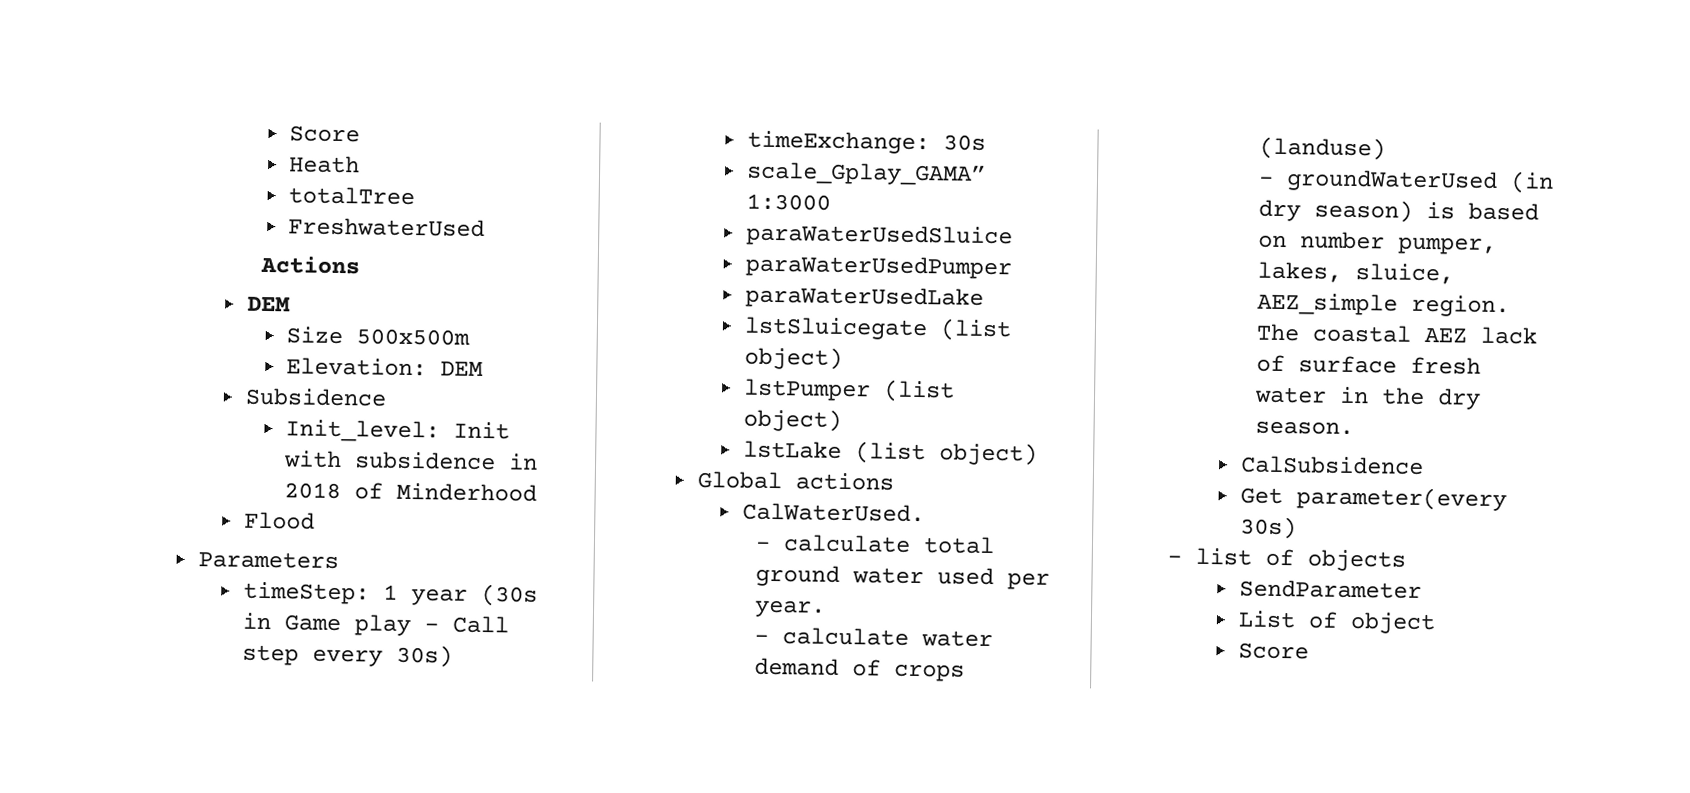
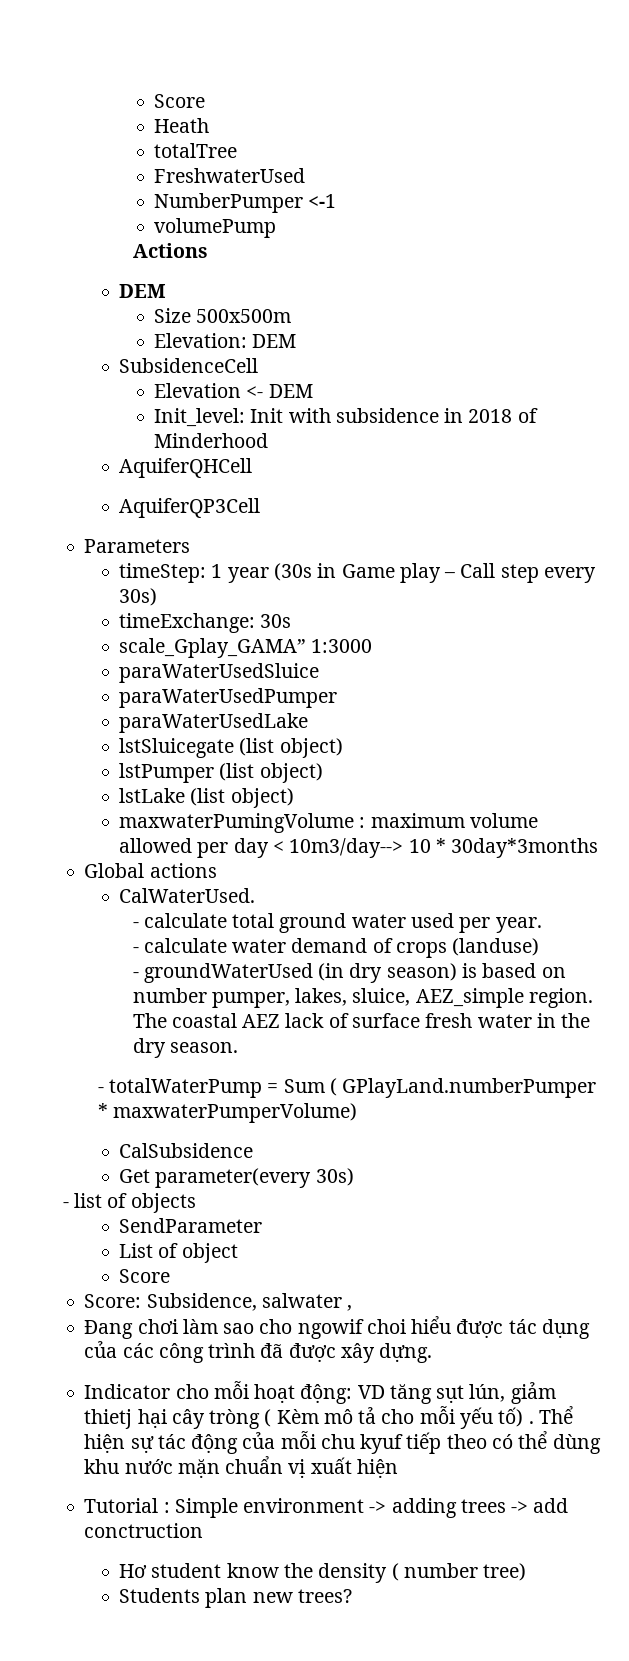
+ NumberPumper <-1
+ volumePump
- Subsidence
+ SubsidenceCell
+ Elevation <- DEM
- Flood
+ AquiferQHCell
+ AquiferQP3Cell
+ maxwaterPumingVolume : maximum volume allowed per day < 10m3/day--> 10 * 30day*3months
+ - totalWaterPump = Sum ( GPlayLand.numberPumper * maxwaterPumperVolume)
+ Score: Subsidence, salwater ,
+ Đang chơi làm sao cho ngowif choi hiểu được tác dụng của các công trình đã được xây dựng.
+ Indicator cho mỗi hoạt động: VD tăng sụt lún, giảm thietj hại cây tròng ( Kèm mô tả cho mỗi yếu tố) . Thể hiện sự tác động của mỗi chu kyuf tiếp theo có thể dùng khu nước mặn chuẩn vị xuất hiện
+ Tutorial : Simple environment -> adding trees -> add conctruction
+ Hơ student know the density ( number tree)
+ Students plan new trees?

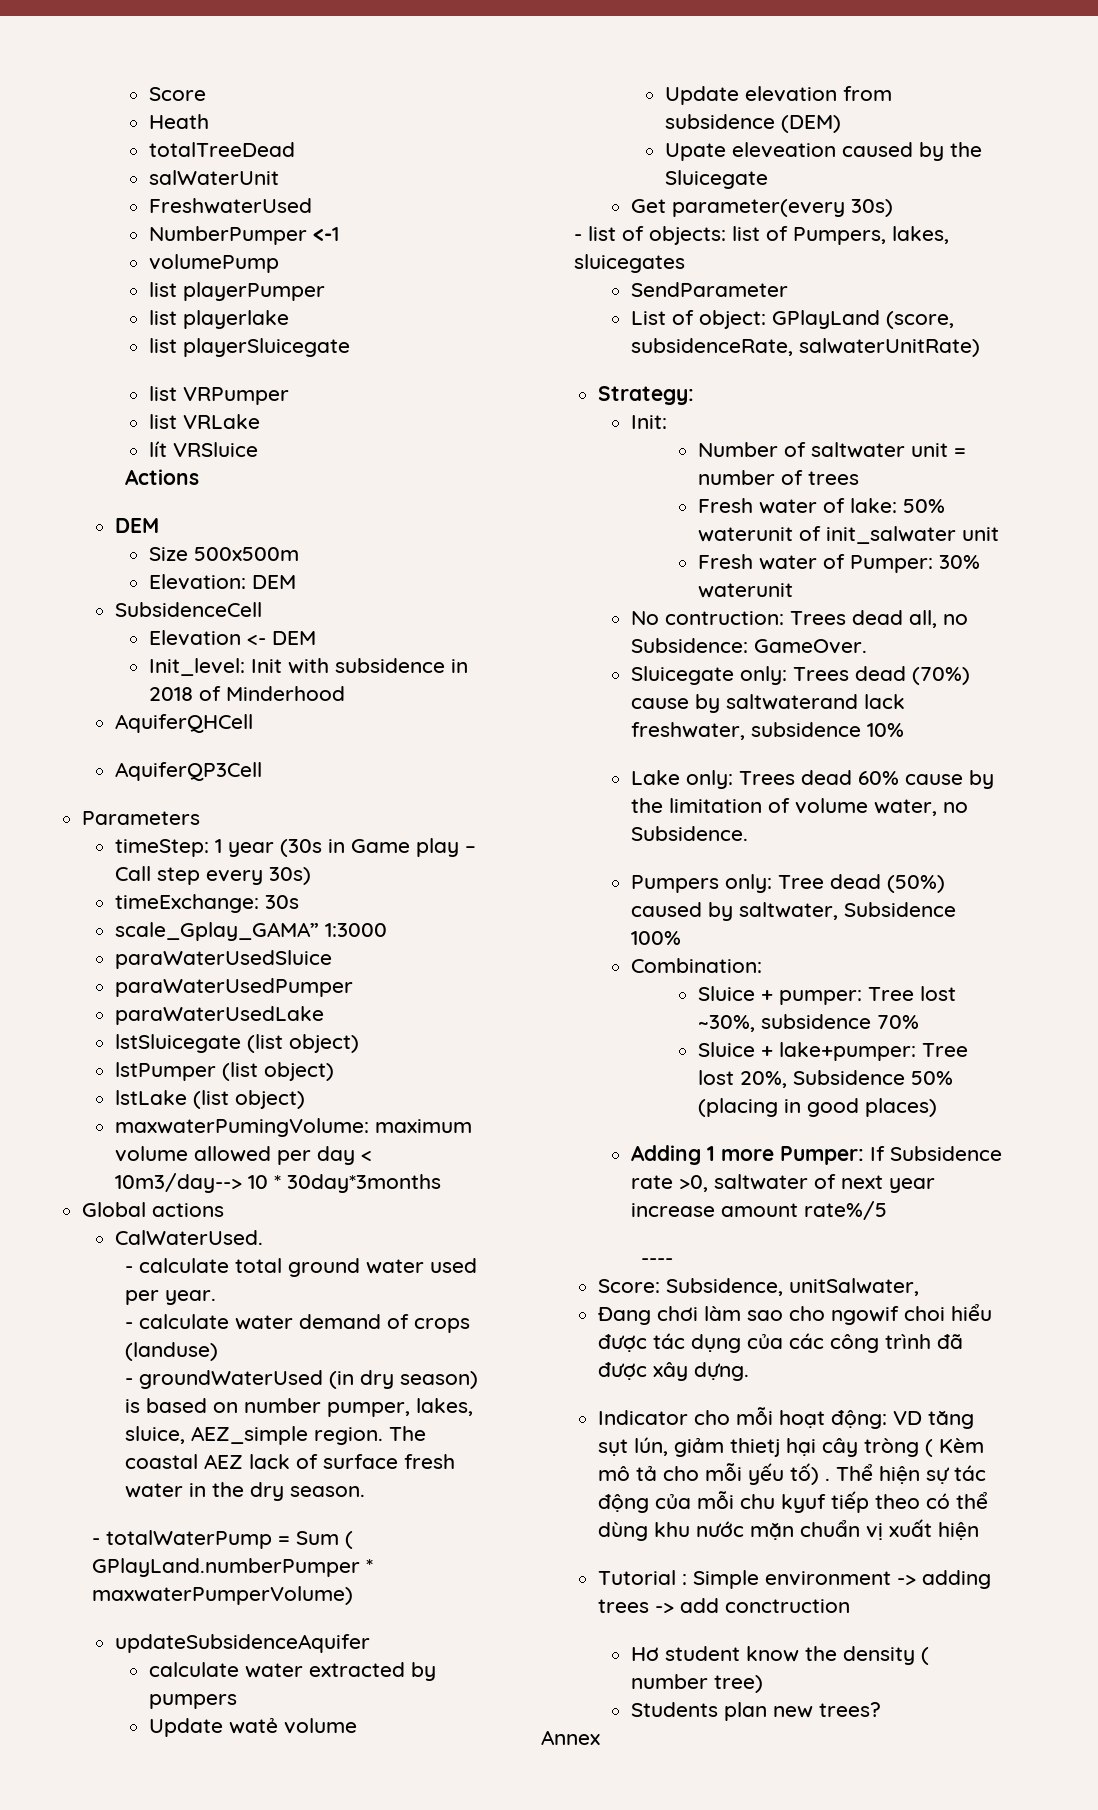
- totalTree
+ totalTreeDead
+ salWaterUnit
+ list playerPumper
+ list playerlake
+ list playerSluicegate
+ list VRPumper
+ list VRLake
+ lít VRSluice
- maxwaterPumingVolume : maximum volume allowed per day < 10m3/day--> 10 * 30day*3months
+ maxwaterPumingVolume: maximum volume allowed per day < 10m3/day--> 10 * 30day*3months
- CalSubsidence
+ updateSubsidenceAquifer
+ calculate water extracted by pumpers
+ Update watẻ volume
+ Update elevation from subsidence (DEM)
+ Upate eleveation caused by the Sluicegate
- - list of objects
+ - list of objects: list of Pumpers, lakes, sluicegates
  SendParameter
- List of object
- Score
+ List of object: GPlayLand (score, subsidenceRate, salwaterUnitRate)
+ Strategy:
+ Init:
+ Number of saltwater unit = number of trees
+ Fresh water of lake: 50% waterunit of init_salwater unit
+ Fresh water of Pumper: 30% waterunit
+ No contruction: Trees dead all, no Subsidence: GameOver.
+ Sluicegate only: Trees dead (70%) cause by saltwaterand lack freshwater, subsidence 10%
+ Lake only: Trees dead 60% cause by the limitation of volume water, no Subsidence.
+ Pumpers only: Tree dead (50%) caused by saltwater, Subsidence 100%
+ Combination:
+ Sluice + pumper: Tree lost ~30%, subsidence 70%
+ Sluice + lake+pumper: Tree lost 20%, Subsidence 50% (placing in good places)
+ Adding 1 more Pumper: If Subsidence rate >0, saltwater of next year increase amount rate%/5
+ ----
- Score: Subsidence, salwater ,
+ Score: Subsidence, unitSalwater,
+ Annex

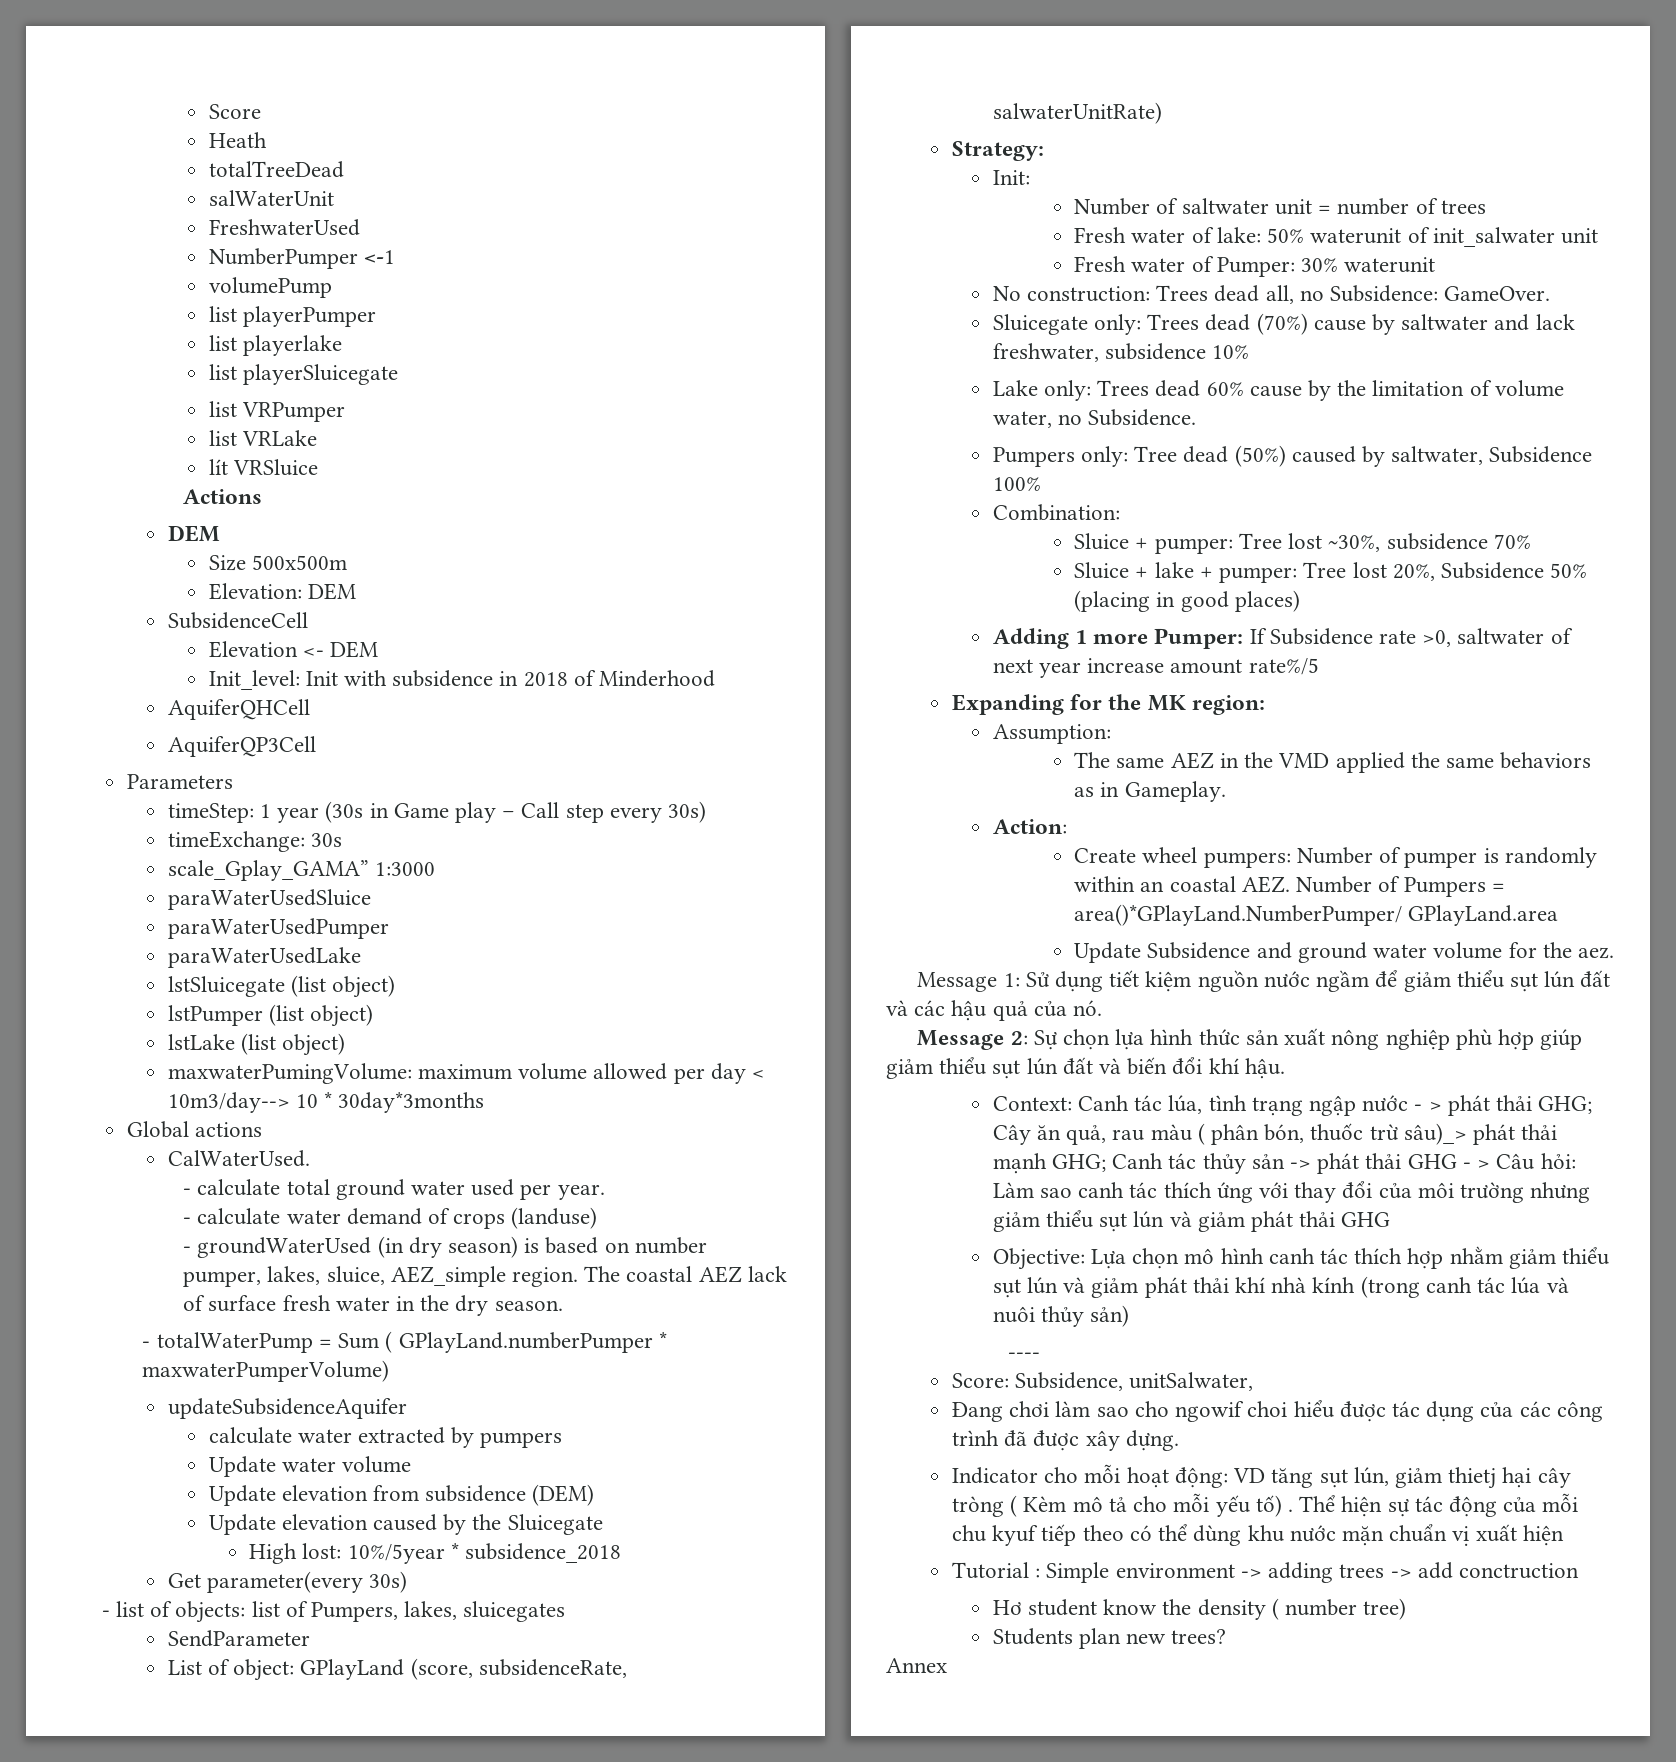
- Update watẻ volume
+ Update water volume
- Upate eleveation caused by the Sluicegate
+ Update elevation caused by the Sluicegate
+ High lost: 10%/5year * subsidence_2018
- No contruction: Trees dead all, no Subsidence: GameOver.
+ No construction: Trees dead all, no Subsidence: GameOver.
- Sluicegate only: Trees dead (70%) cause by saltwaterand lack freshwater, subsidence 10%
+ Sluicegate only: Trees dead (70%) cause by saltwater and lack freshwater, subsidence 10%
- Sluice + lake+pumper: Tree lost 20%, Subsidence 50% (placing in good places)
+ Sluice + lake + pumper: Tree lost 20%, Subsidence 50% (placing in good places)
+ Expanding for the MK region:
+ Assumption:
+ The same AEZ in the VMD applied the same behaviors as in Gameplay.
+ Action:
+ Create wheel pumpers: Number of pumper is randomly within an coastal AEZ. Number of Pumpers = area()*GPlayLand.NumberPumper/ GPlayLand.area
+ Update Subsidence and ground water volume for the aez.
+ Message 1: Sử dụng tiết kiệm nguồn nước ngầm để giảm thiểu sụt lún đất và các hậu quả của nó.
+ Message 2: Sự chọn lựa hình thức sản xuất nông nghiệp phù hợp giúp giảm thiểu sụt lún đất và biến đổi khí hậu.
+ Context: Canh tác lúa, tình trạng ngập nước - > phát thải GHG; Cây ăn quả, rau màu ( phân bón, thuốc trừ sâu)_> phát thải mạnh GHG; Canh tác thủy sản -> phát thải GHG - > Câu hỏi: Làm sao canh tác thích ứng với thay đổi của môi trường nhưng giảm thiểu sụt lún và giảm phát thải GHG
+ Objective: Lựa chọn mô hình canh tác thích hợp nhằm giảm thiểu sụt lún và giảm phát thải khí nhà kính (trong canh tác lúa và nuôi thủy sản)

